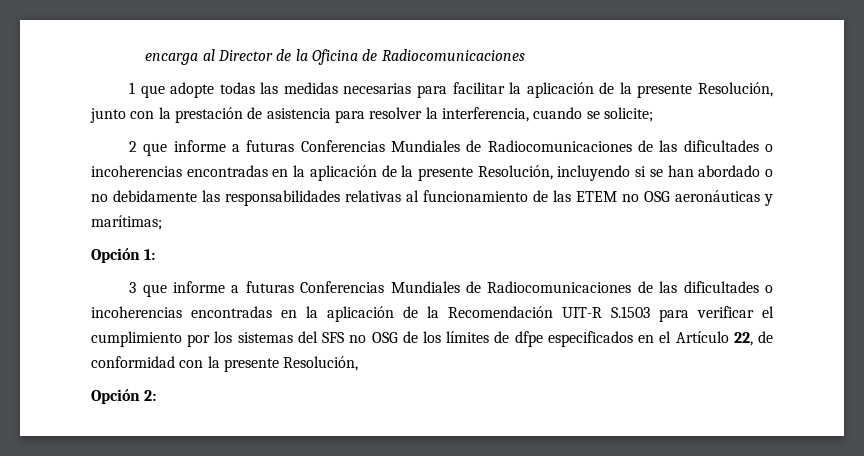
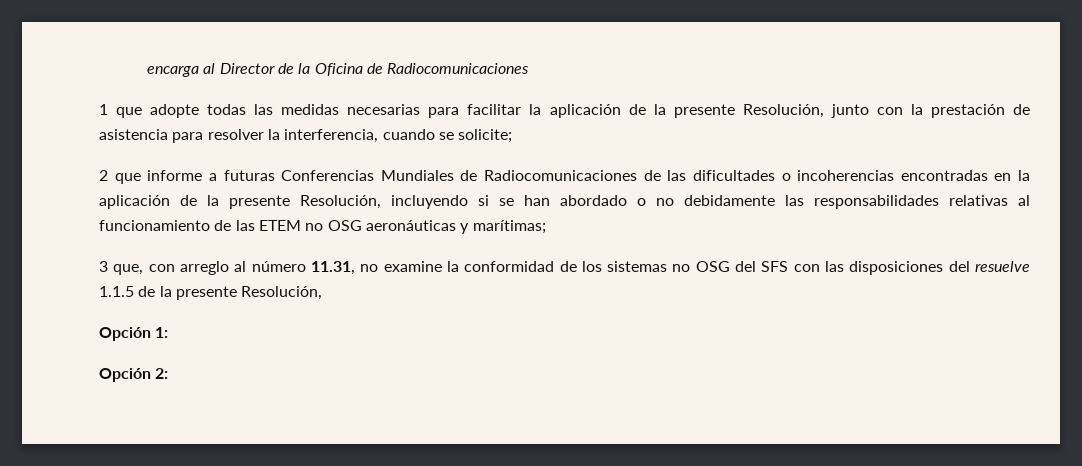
- Opción 1:
- 3 que informe a futuras Conferencias Mundiales de Radiocomunicaciones de las dificultades o incoherencias encontradas en la aplicación de la Recomendación UIT-R S.1503 para verificar el cumplimiento por los sistemas del SFS no OSG de los límites de dfpe especificados en el Artículo 22, de conformidad con la presente Resolución,
+ 3 que, con arreglo al número 11.31, no examine la conformidad de los sistemas no OSG del SFS con las disposiciones del resuelve 1.1.5 de la presente Resolución,
+ Opción 1:

